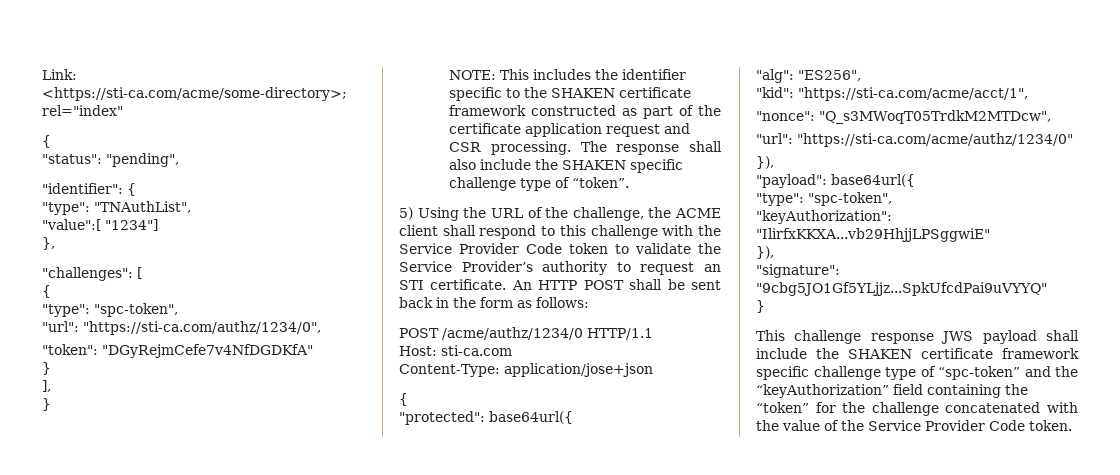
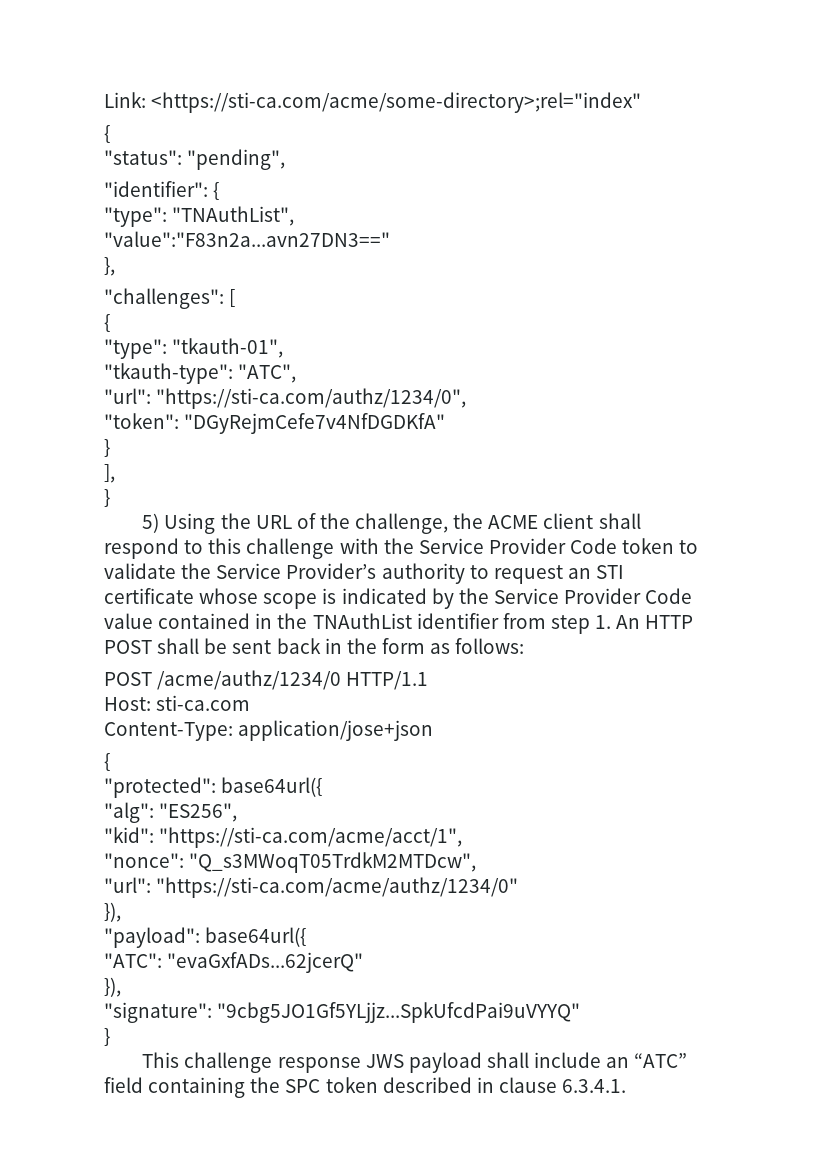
- "value":[ "1234"]
+ "value":"F83n2a...avn27DN3=="
  "challenges": [
  {
- "type": "spc-token",
+ "type": "tkauth-01",
+ "tkauth-type": "ATC",
- NOTE: This includes the identifier specific to the SHAKEN certificate framework constructed as part of the certificate application request and CSR processing. The response shall also include the SHAKEN specific challenge type of “token”.
- 5) Using the URL of the challenge, the ACME client shall respond to this challenge with the Service Provider Code token to validate the Service Provider’s authority to request an STI certificate. An HTTP POST shall be sent back in the form as follows:
+ 5) Using the URL of the challenge, the ACME client shall respond to this challenge with the Service Provider Code token to validate the Service Provider’s authority to request an STI certificate whose scope is indicated by the Service Provider Code value contained in the TNAuthList identifier from step 1. An HTTP POST shall be sent back in the form as follows:
  "payload": base64url({
- "type": "spc-token",
- "keyAuthorization": "IlirfxKKXA...vb29HhjjLPSggwiE"
+ "ATC": "evaGxfADs...62jcerQ"
- This challenge response JWS payload shall include the SHAKEN certificate framework specific challenge type of “spc-token” and the “keyAuthorization” field containing the “token” for the challenge concatenated with the value of the Service Provider Code token.
+ This challenge response JWS payload shall include an “ATC” field containing the SPC token described in clause 6.3.4.1.

